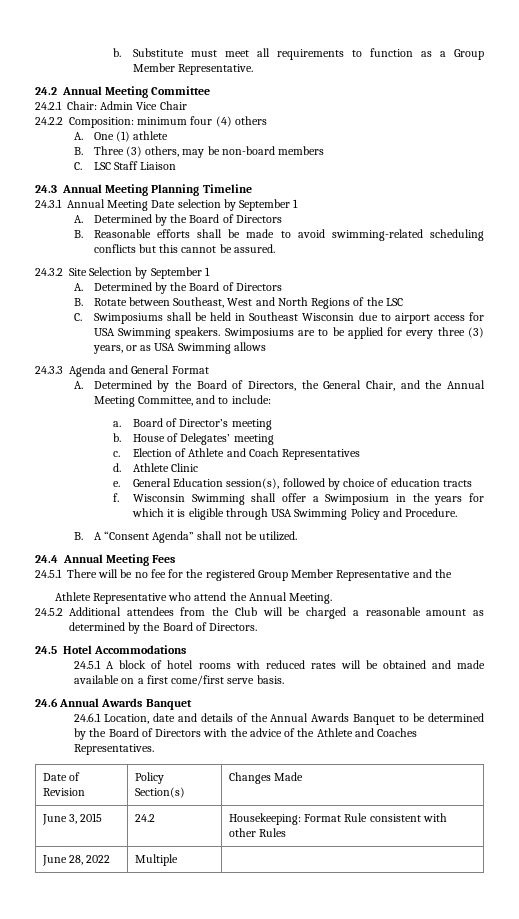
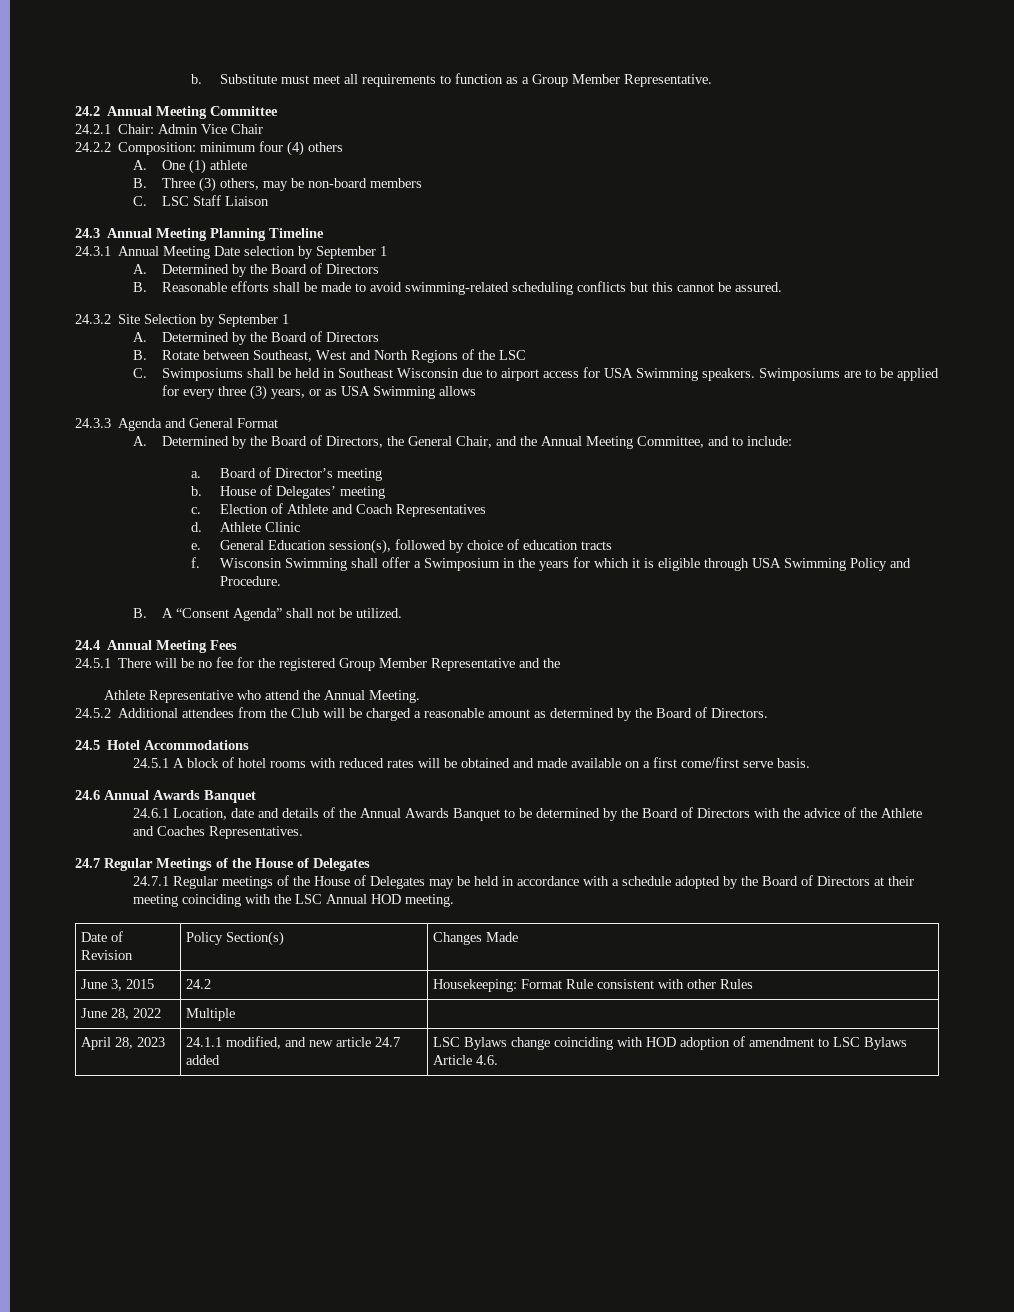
+ 24.7 Regular Meetings of the House of Delegates
+ 24.7.1 Regular meetings of the House of Delegates may be held in accordance with a schedule adopted by the Board of Directors at their meeting coinciding with the LSC Annual HOD meeting.
+ April 28, 2023 | 24.1.1 modified, and new article 24.7 added | LSC Bylaws change coinciding with HOD adoption of amendment to LSC Bylaws Article 4.6.

